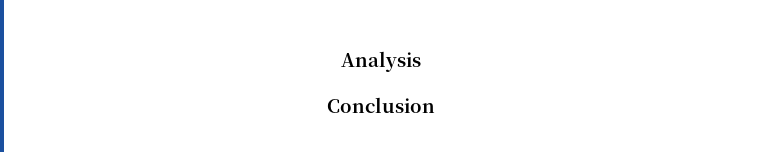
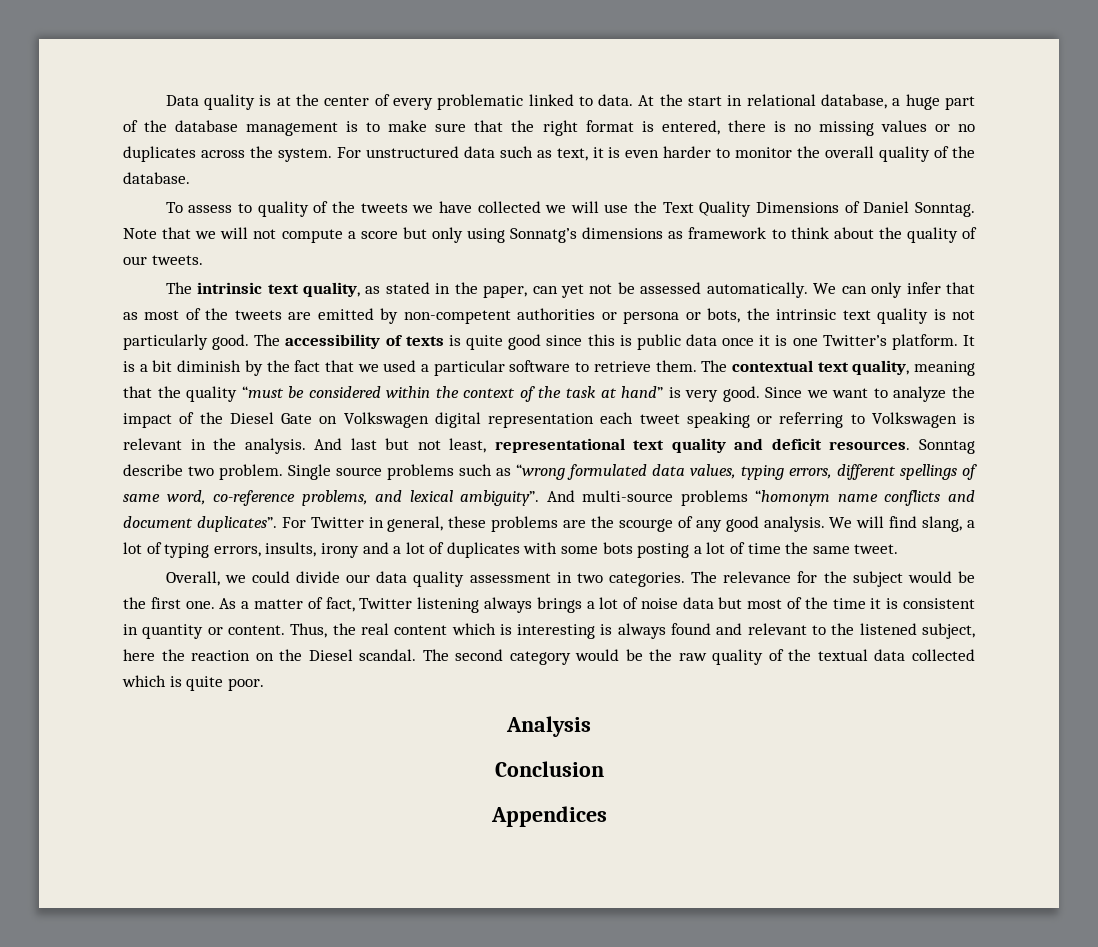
+ Data quality is at the center of every problematic linked to data. At the start in relational database, a huge part of the database management is to make sure that the right format is entered, there is no missing values or no duplicates across the system. For unstructured data such as text, it is even harder to monitor the overall quality of the database.
+ To assess to quality of the tweets we have collected we will use the Text Quality Dimensions of Daniel Sonntag. Note that we will not compute a score but only using Sonnatg’s dimensions as framework to think about the quality of our tweets.
+ The intrinsic text quality, as stated in the paper, can yet not be assessed automatically. We can only infer that as most of the tweets are emitted by non-competent authorities or persona or bots, the intrinsic text quality is not particularly good. The accessibility of texts is quite good since this is public data once it is one Twitter’s platform. It is a bit diminish by the fact that we used a particular software to retrieve them. The contextual text quality, meaning that the quality “must be considered within the context of the task at hand” is very good. Since we want to analyze the impact of the Diesel Gate on Volkswagen digital representation each tweet speaking or referring to Volkswagen is relevant in the analysis. And last but not least, representational text quality and deficit resources. Sonntag describe two problem. Single source problems such as “wrong formulated data values, typing errors, different spellings of same word, co-reference problems, and lexical ambiguity”. And multi-source problems “homonym name conflicts and document duplicates”. For Twitter in general, these problems are the scourge of any good analysis. We will find slang, a lot of typing errors, insults, irony and a lot of duplicates with some bots posting a lot of time the same tweet.
+ Overall, we could divide our data quality assessment in two categories. The relevance for the subject would be the first one. As a matter of fact, Twitter listening always brings a lot of noise data but most of the time it is consistent in quantity or content. Thus, the real content which is interesting is always found and relevant to the listened subject, here the reaction on the Diesel scandal. The second category would be the raw quality of the textual data collected which is quite poor.
+ Appendices

